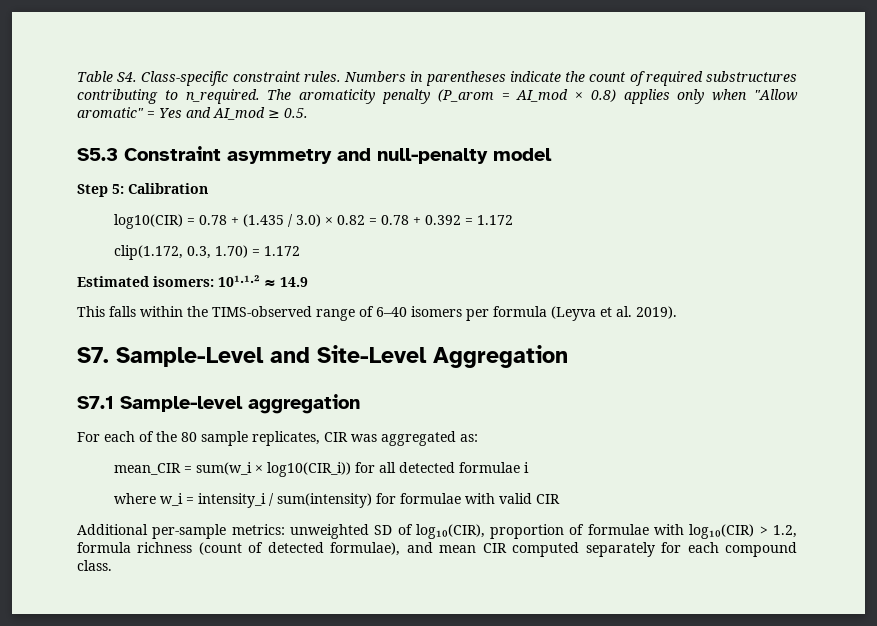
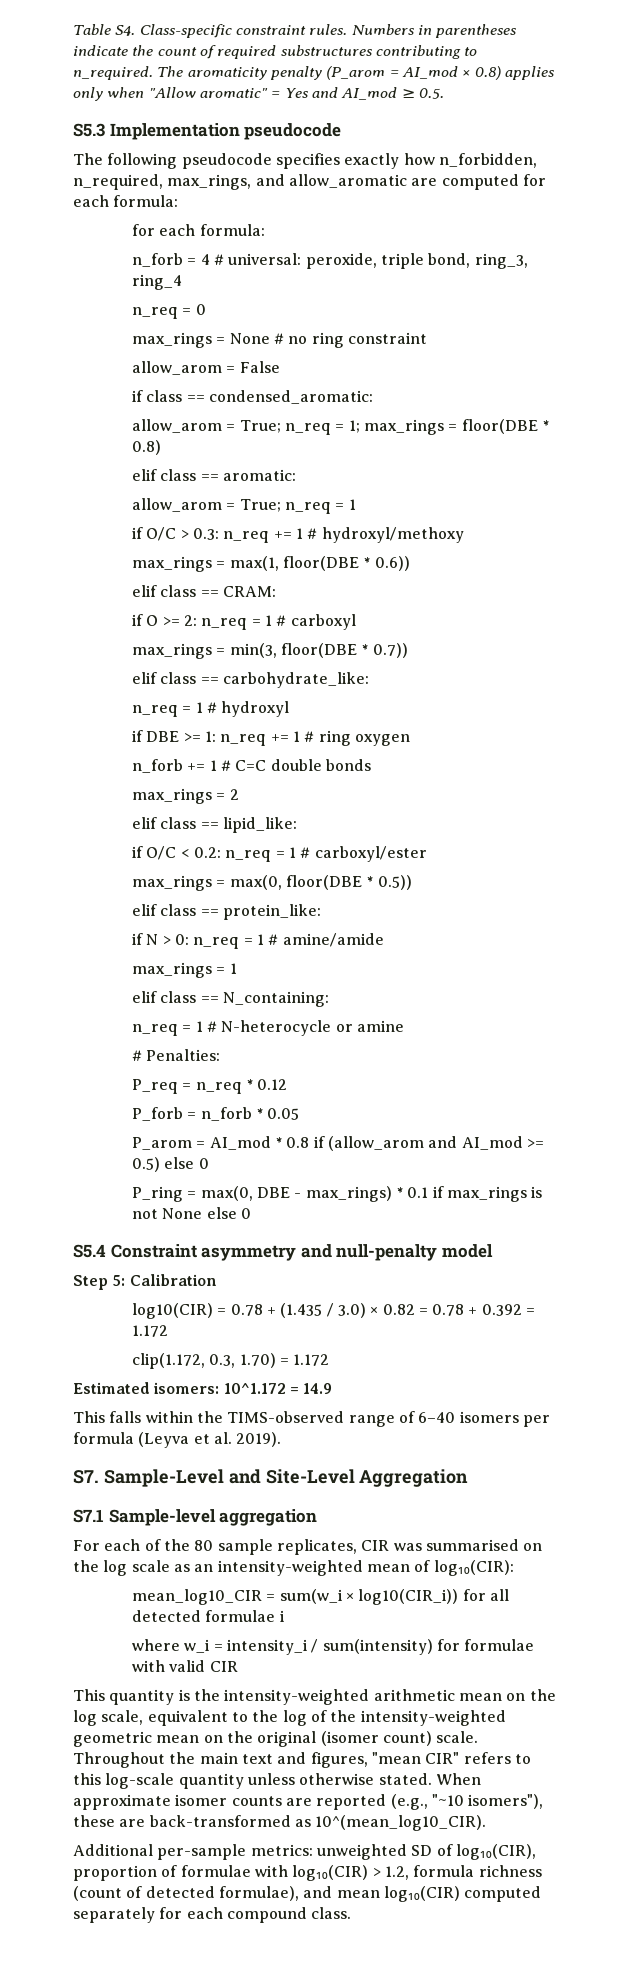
- S5.3 Constraint asymmetry and null-penalty model
+ S5.3 Implementation pseudocode
+ The following pseudocode specifies exactly how n_forbidden, n_required, max_rings, and allow_aromatic are computed for each formula:
+ for each formula:
+ n_forb = 4 # universal: peroxide, triple bond, ring_3, ring_4
+ n_req = 0
+ max_rings = None # no ring constraint
+ allow_arom = False
+ if class == condensed_aromatic:
+ allow_arom = True; n_req = 1; max_rings = floor(DBE * 0.8)
+ elif class == aromatic:
+ allow_arom = True; n_req = 1
+ if O/C > 0.3: n_req += 1 # hydroxyl/methoxy
+ max_rings = max(1, floor(DBE * 0.6))
+ elif class == CRAM:
+ if O >= 2: n_req = 1 # carboxyl
+ max_rings = min(3, floor(DBE * 0.7))
+ elif class == carbohydrate_like:
+ n_req = 1 # hydroxyl
+ if DBE >= 1: n_req += 1 # ring oxygen
+ n_forb += 1 # C=C double bonds
+ max_rings = 2
+ elif class == lipid_like:
+ if O/C < 0.2: n_req = 1 # carboxyl/ester
+ max_rings = max(0, floor(DBE * 0.5))
+ elif class == protein_like:
+ if N > 0: n_req = 1 # amine/amide
+ max_rings = 1
+ elif class == N_containing:
+ n_req = 1 # N-heterocycle or amine
+ # Penalties:
+ P_req = n_req * 0.12
+ P_forb = n_forb * 0.05
+ P_arom = AI_mod * 0.8 if (allow_arom and AI_mod >= 0.5) else 0
+ P_ring = max(0, DBE - max_rings) * 0.1 if max_rings is not None else 0
+ S5.4 Constraint asymmetry and null-penalty model
- Estimated isomers: 10¹·¹·² ≈ 14.9
+ Estimated isomers: 10^1.172 = 14.9
- For each of the 80 sample replicates, CIR was aggregated as:
- mean_CIR = sum(w_i × log10(CIR_i)) for all detected formulae i
+ For each of the 80 sample replicates, CIR was summarised on the log scale as an intensity-weighted mean of log₁₀(CIR):
+ mean_log10_CIR = sum(w_i × log10(CIR_i)) for all detected formulae i
+ This quantity is the intensity-weighted arithmetic mean on the log scale, equivalent to the log of the intensity-weighted geometric mean on the original (isomer count) scale. Throughout the main text and figures, "mean CIR" refers to this log-scale quantity unless otherwise stated. When approximate isomer counts are reported (e.g., "~10 isomers"), these are back-transformed as 10^(mean_log10_CIR).
- Additional per-sample metrics: unweighted SD of log₁₀(CIR), proportion of formulae with log₁₀(CIR) > 1.2, formula richness (count of detected formulae), and mean CIR computed separately for each compound class.
+ Additional per-sample metrics: unweighted SD of log₁₀(CIR), proportion of formulae with log₁₀(CIR) > 1.2, formula richness (count of detected formulae), and mean log₁₀(CIR) computed separately for each compound class.

